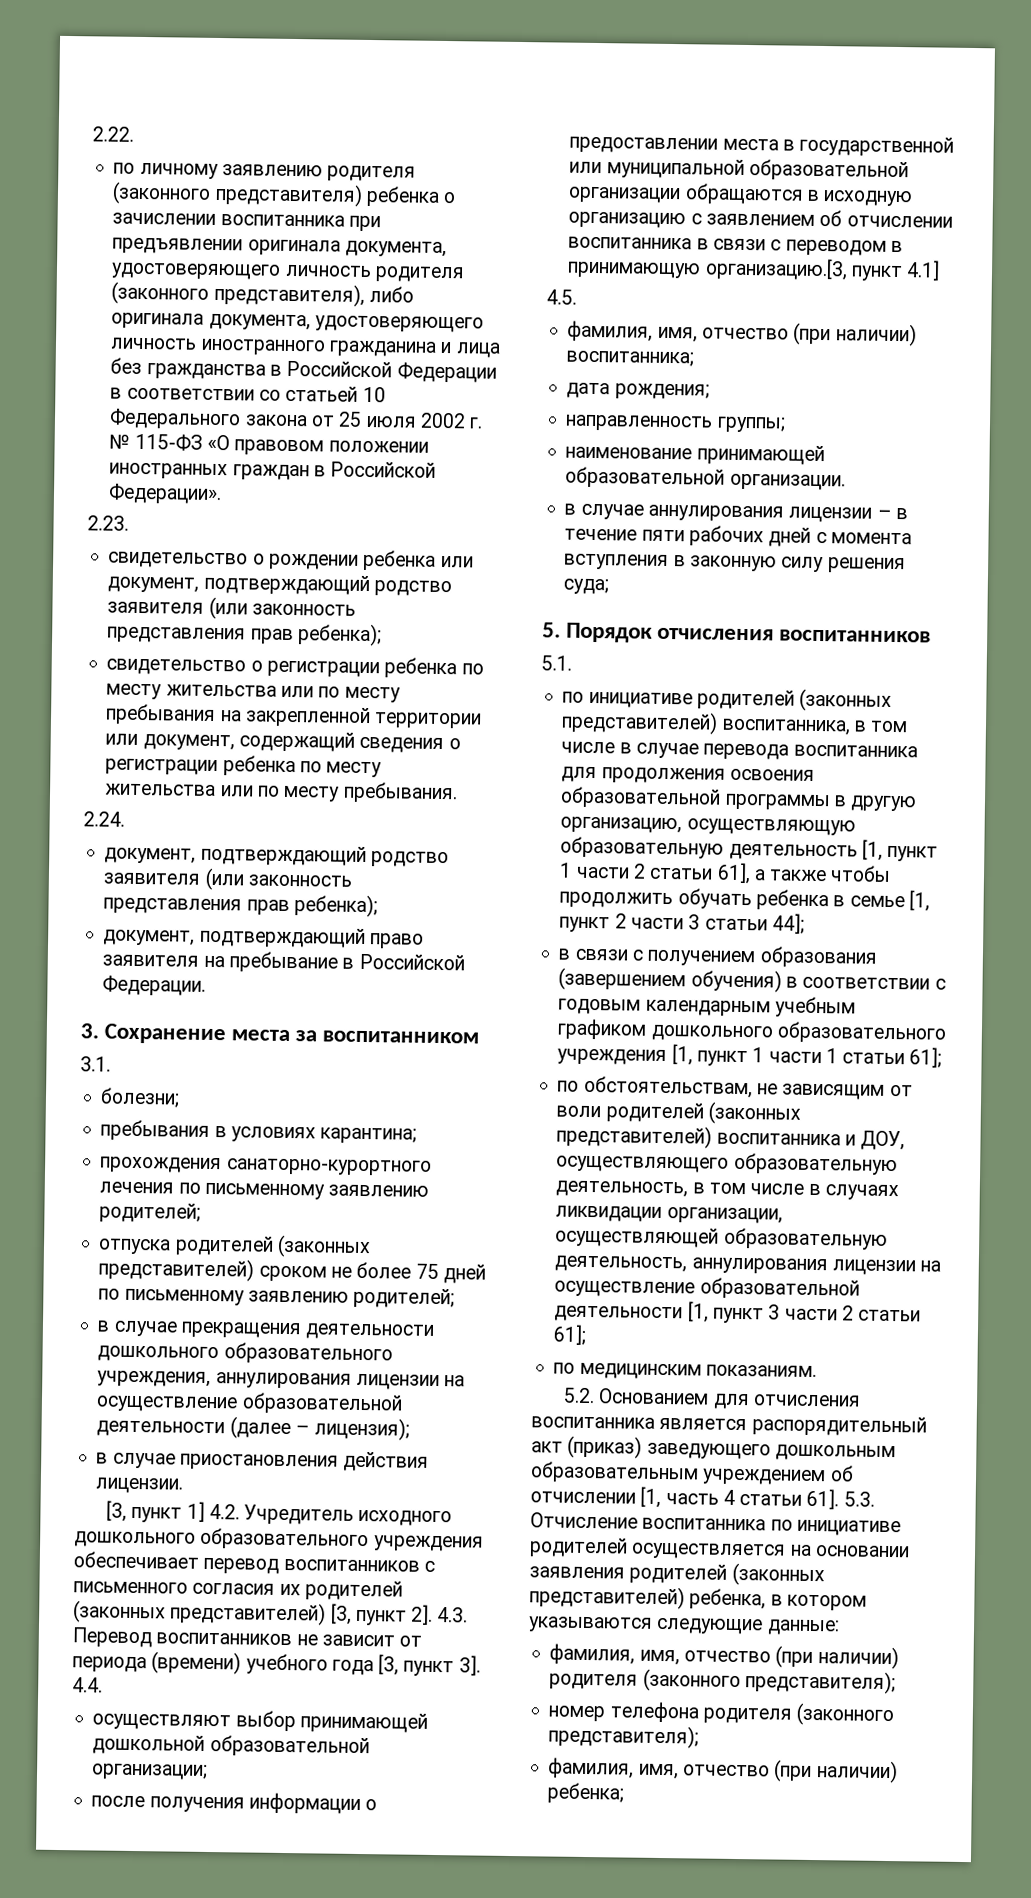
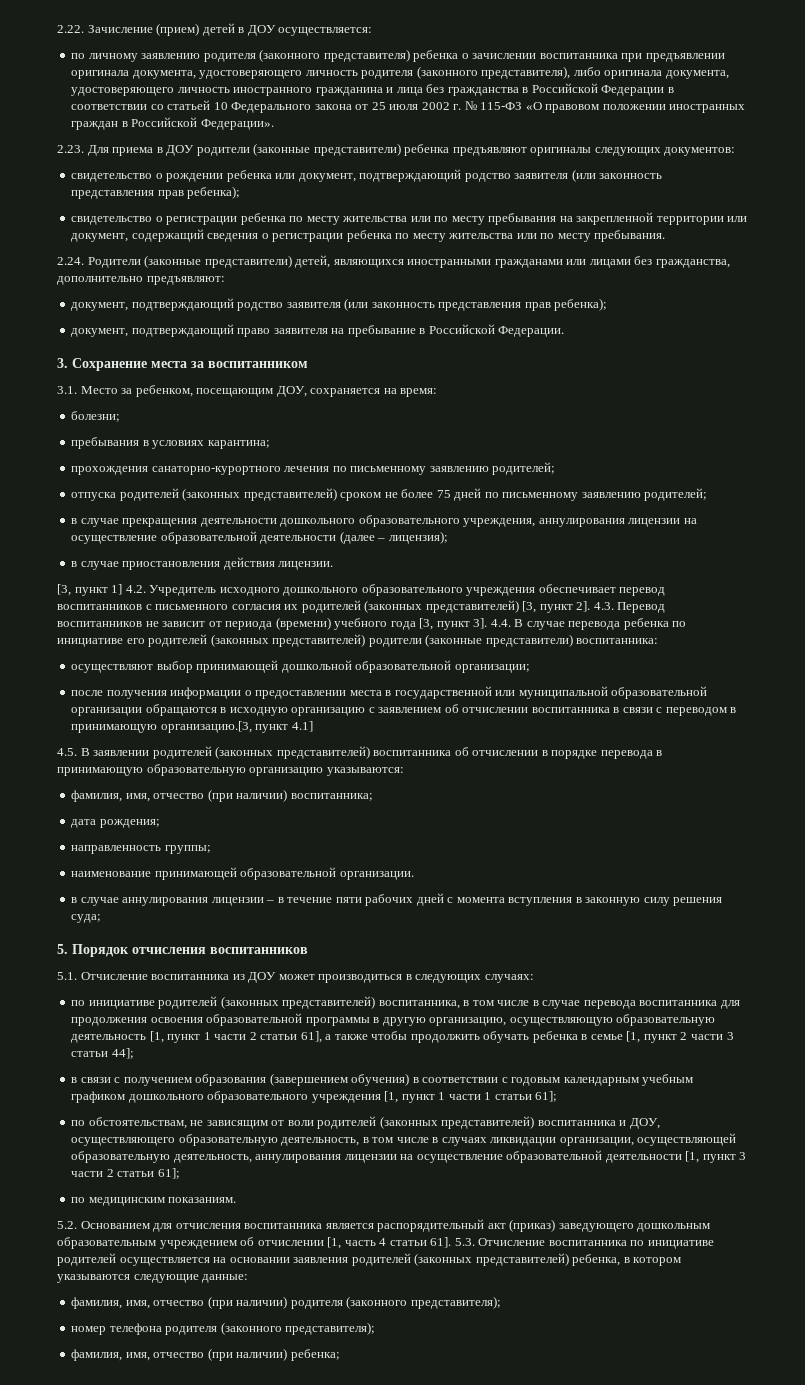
- 2.22.
+ 2.22. Зачисление (прием) детей в ДОУ осуществляется:
- 2.23.
+ 2.23. Для приема в ДОУ родители (законные представители) ребенка предъявляют оригиналы следующих документов:
- 2.24.
+ 2.24. Родители (законные представители) детей, являющихся иностранными гражданами или лицами без гражданства, дополнительно предъявляют:
- 3.1.
+ 3.1. Место за ребенком, посещающим ДОУ, сохраняется на время:
- 4.4.
+ 4.4. В случае перевода ребенка по инициативе его родителей (законных представителей) родители (законные представители) воспитанника:
- 4.5.
+ 4.5. В заявлении родителей (законных представителей) воспитанника об отчислении в порядке перевода в принимающую образовательную организацию указываются:
- 5.1.
+ 5.1. Отчисление воспитанника из ДОУ может производиться в следующих случаях:

